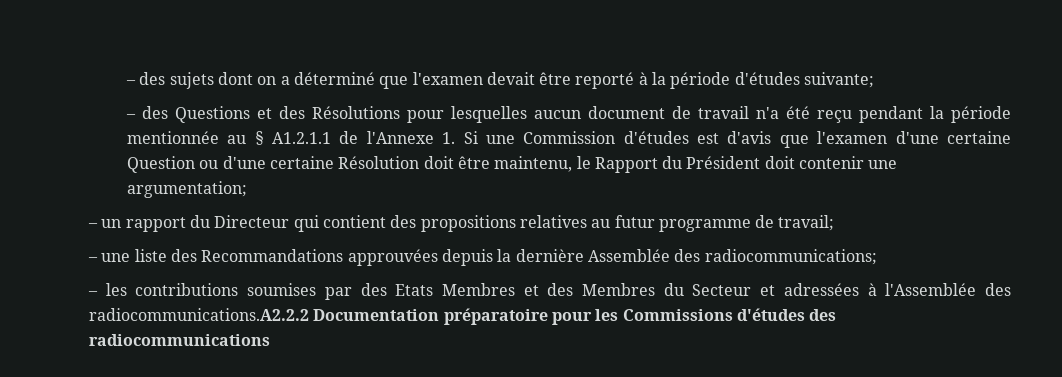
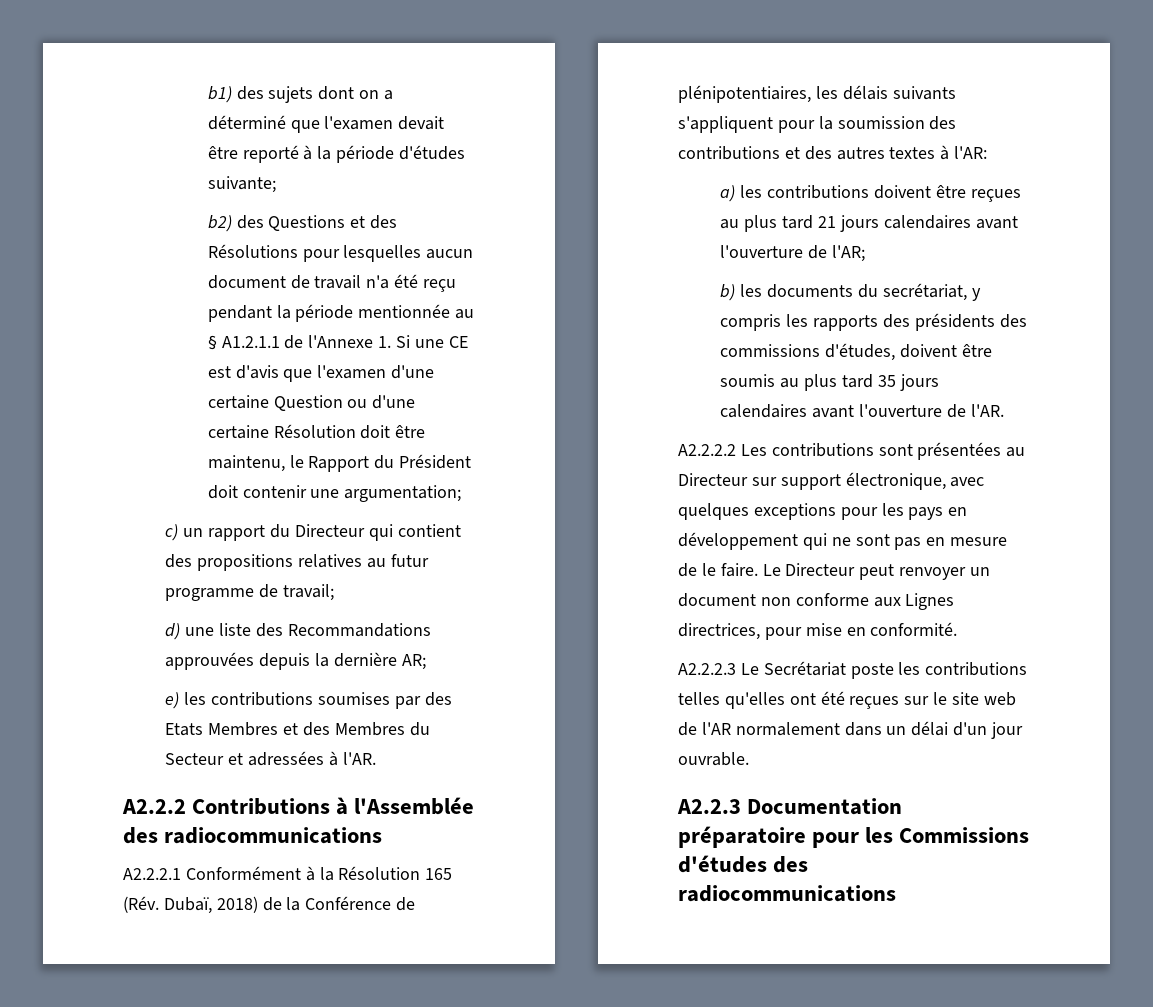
- – des sujets dont on a déterminé que l'examen devait être reporté à la période d'études suivante;
+ b1) des sujets dont on a déterminé que l'examen devait être reporté à la période d'études suivante;
- – des Questions et des Résolutions pour lesquelles aucun document de travail n'a été reçu pendant la période mentionnée au § A1.2.1.1 de l'Annexe 1. Si une Commission d'études est d'avis que l'examen d'une certaine Question ou d'une certaine Résolution doit être maintenu, le Rapport du Président doit contenir une argumentation;
+ b2) des Questions et des Résolutions pour lesquelles aucun document de travail n'a été reçu pendant la période mentionnée au § A1.2.1.1 de l'Annexe 1. Si une CE est d'avis que l'examen d'une certaine Question ou d'une certaine Résolution doit être maintenu, le Rapport du Président doit contenir une argumentation;
- – un rapport du Directeur qui contient des propositions relatives au futur programme de travail;
+ c) un rapport du Directeur qui contient des propositions relatives au futur programme de travail;
- – une liste des Recommandations approuvées depuis la dernière Assemblée des radiocommunications;
- – les contributions soumises par des Etats Membres et des Membres du Secteur et adressées à l'Assemblée des radiocommunications.A2.2.2 Documentation préparatoire pour les Commissions d'études des radiocommunications
+ d) une liste des Recommandations approuvées depuis la dernière AR;
+ e) les contributions soumises par des Etats Membres et des Membres du Secteur et adressées à l'AR.
+ А2.2.2 Contributions à l'Assemblée des radiocommunications
+ А2.2.2.1 Conformément à la Résolution 165 (Rév. Dubaï, 2018) de la Conférence de plénipotentiaires, les délais suivants s'appliquent pour la soumission des contributions et des autres textes à l'AR:
+ a) les contributions doivent être reçues au plus tard 21 jours calendaires avant l'ouverture de l'AR;
+ b) les documents du secrétariat, y compris les rapports des présidents des commissions d'études, doivent être soumis au plus tard 35 jours calendaires avant l'ouverture de l'AR.
+ А2.2.2.2 Les contributions sont présentées au Directeur sur support électronique, avec quelques exceptions pour les pays en développement qui ne sont pas en mesure de le faire. Le Directeur peut renvoyer un document non conforme aux Lignes directrices, pour mise en conformité.
+ А2.2.2.3 Le Secrétariat poste les contributions telles qu'elles ont été reçues sur le site web de l'AR normalement dans un délai d'un jour ouvrable.
+ A2.2.3 Documentation préparatoire pour les Commissions d'études des radiocommunications

